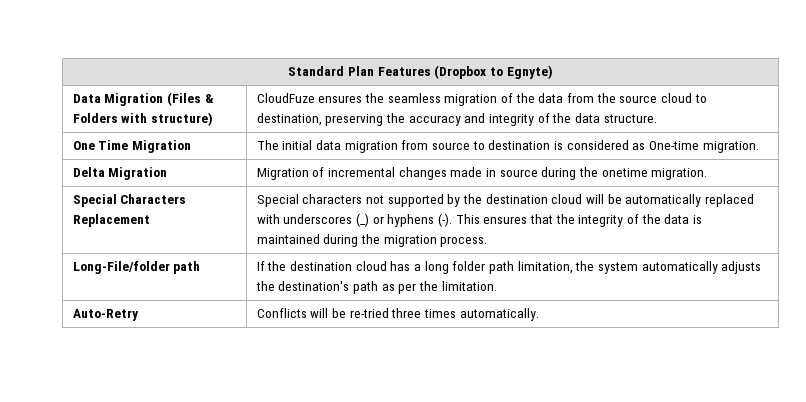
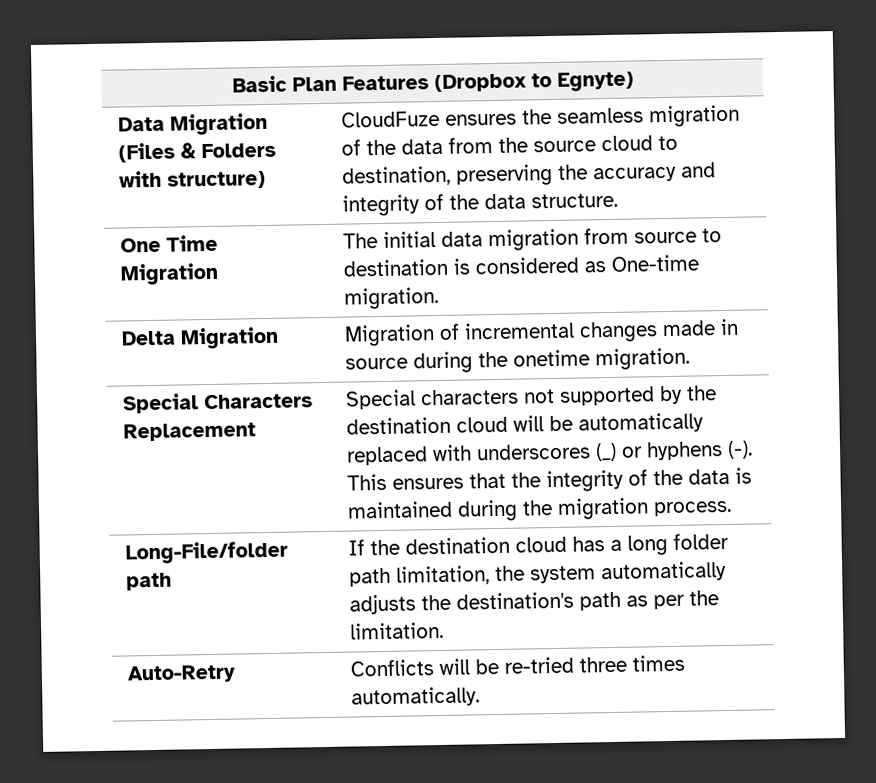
- Standard Plan Features (Dropbox to Egnyte)
+ Basic Plan Features (Dropbox to Egnyte)

